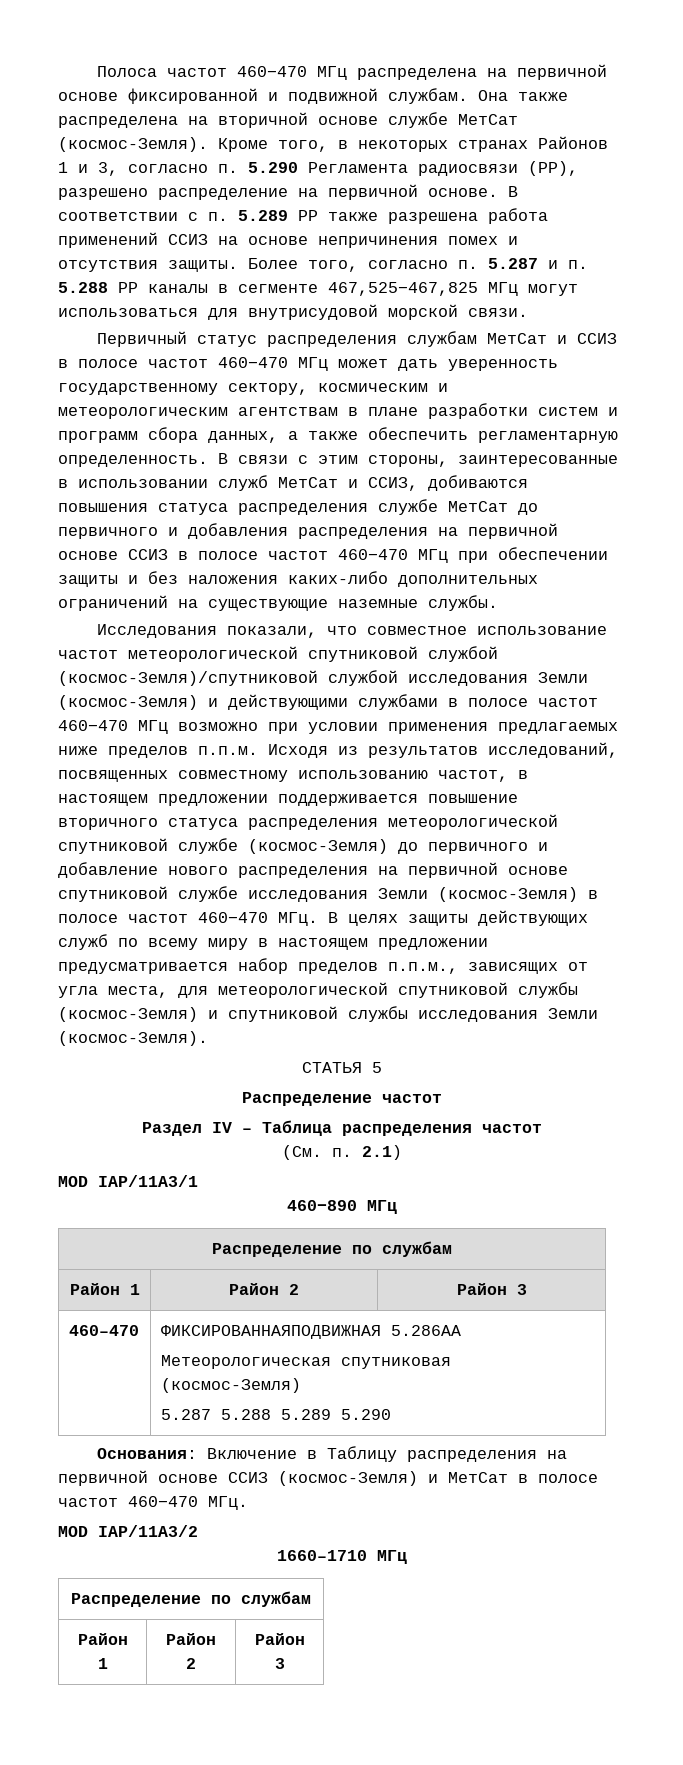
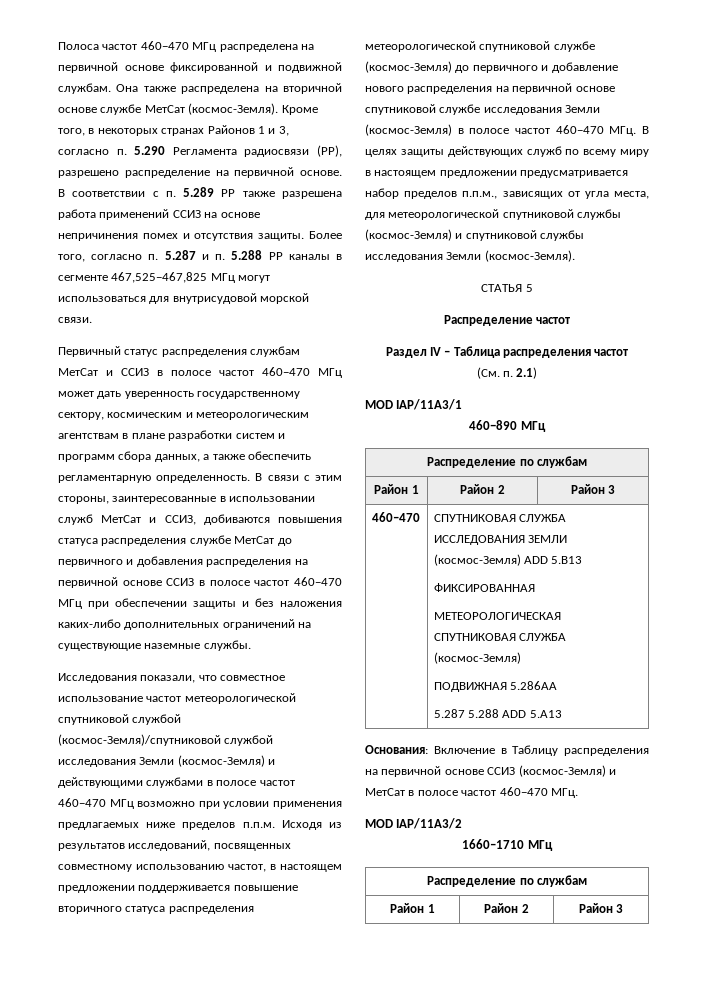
- 460–470 | ФИКСИРОВАННАЯПОДВИЖНАЯ 5.286АА
- Метеорологическая спутниковая (космос-Земля)
- 5.287 5.288 5.289 5.290
+ 460–470 | СПУТНИКОВАЯ СЛУЖБА ИССЛЕДОВАНИЯ ЗЕМЛИ (космос-Земля) ADD 5.B13
+ ФИКСИРОВАННАЯ
+ МЕТЕОРОЛОГИЧЕСКАЯ СПУТНИКОВАЯ СЛУЖБА (космос-Земля)
+ ПОДВИЖНАЯ 5.286АА
+ 5.287 5.288 ADD 5.A13

